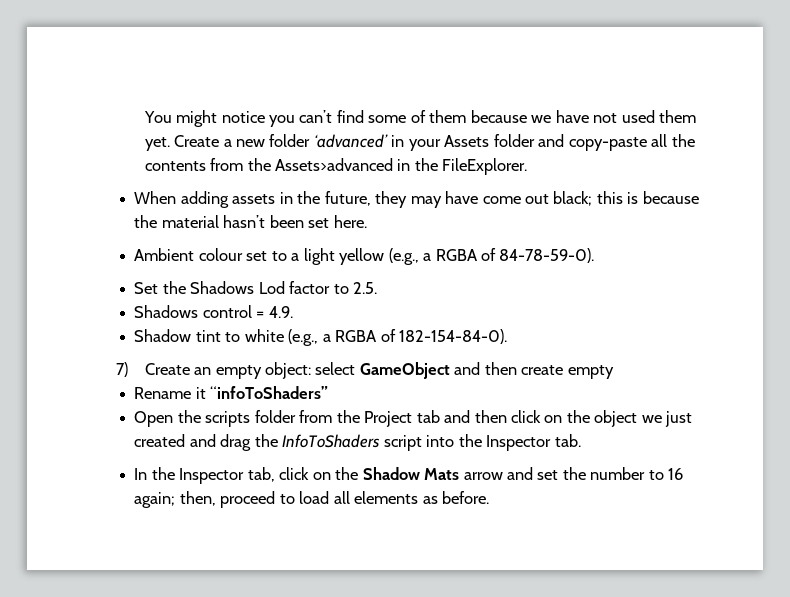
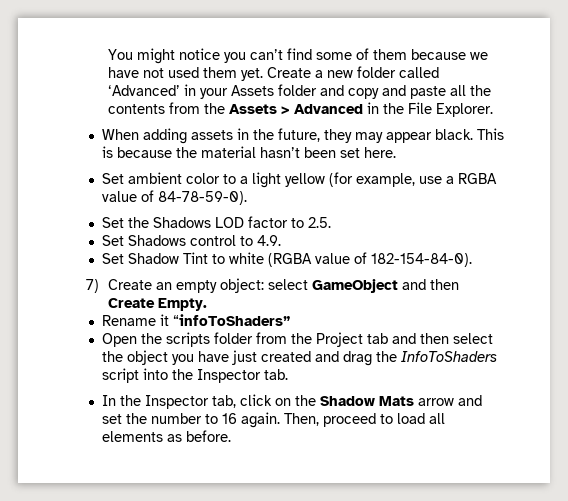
- Create a new folder ‘advanced’ in your Assets folder and copy-paste all the contents from the Assets>advanced in the FileExplorer.
+ Create a new folder called ‘Advanced’ in your Assets folder and copy and paste all the contents from the Assets > Advanced in the File Explorer.
- When adding assets in the future, they may have come out black; this is because the material hasn’t been set here.
+ When adding assets in the future, they may appear black. This is because the material hasn’t been set here.
- Ambient colour set to a light yellow (e.g., a RGBA of 84-78-59-0).
+ Set ambient color to a light yellow (for example, use a RGBA value of 84-78-59-0).
- Set the Shadows Lod factor to 2.5.
+ Set the Shadows LOD factor to 2.5.
- Shadows control = 4.9.
+ Set Shadows control to 4.9.
- Shadow tint to white (e.g., a RGBA of 182-154-84-0).
+ Set Shadow Tint to white (RGBA value of 182-154-84-0).
- 7) Create an empty object: select GameObject and then create empty
+ 7) Create an empty object: select GameObject and then Create Empty.
- Open the scripts folder from the Project tab and then click on the object we just created and drag the InfoToShaders script into the Inspector tab.
+ Open the scripts folder from the Project tab and then select the object you have just created and drag the InfoToShaders script into the Inspector tab.
- In the Inspector tab, click on the Shadow Mats arrow and set the number to 16 again; then, proceed to load all elements as before.
+ In the Inspector tab, click on the Shadow Mats arrow and set the number to 16 again. Then, proceed to load all elements as before.

